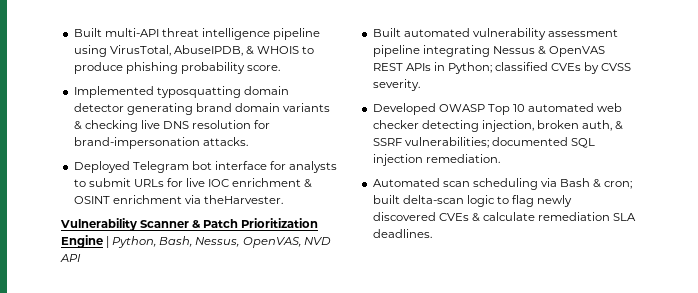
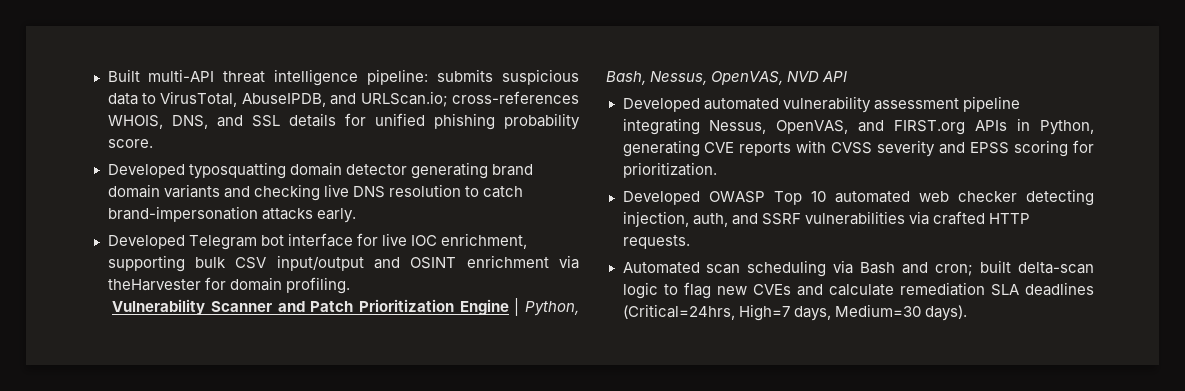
- Built multi-API threat intelligence pipeline using VirusTotal, AbuseIPDB, & WHOIS to produce phishing probability score.
+ Built multi-API threat intelligence pipeline: submits suspicious data to VirusTotal, AbuseIPDB, and URLScan.io; cross-references WHOIS, DNS, and SSL details for unified phishing probability score.
- Implemented typosquatting domain detector generating brand domain variants & checking live DNS resolution for brand-impersonation attacks.
- Deployed Telegram bot interface for analysts to submit URLs for live IOC enrichment & OSINT enrichment via theHarvester.
+ Developed typosquatting domain detector generating brand domain variants and checking live DNS resolution to catch brand-impersonation attacks early.
+ Developed Telegram bot interface for live IOC enrichment, supporting bulk CSV input/output and OSINT enrichment via theHarvester for domain profiling.
- Vulnerability Scanner & Patch Prioritization Engine | Python, Bash, Nessus, OpenVAS, NVD API
+ Vulnerability Scanner and Patch Prioritization Engine | Python, Bash, Nessus, OpenVAS, NVD API
- Built automated vulnerability assessment pipeline integrating Nessus & OpenVAS REST APIs in Python; classified CVEs by CVSS severity.
+ Developed automated vulnerability assessment pipeline integrating Nessus, OpenVAS, and FIRST.org APIs in Python, generating CVE reports with CVSS severity and EPSS scoring for prioritization.
- Developed OWASP Top 10 automated web checker detecting injection, broken auth, & SSRF vulnerabilities; documented SQL injection remediation.
+ Developed OWASP Top 10 automated web checker detecting injection, auth, and SSRF vulnerabilities via crafted HTTP requests.
- Automated scan scheduling via Bash & cron; built delta-scan logic to flag newly discovered CVEs & calculate remediation SLA deadlines.
+ Automated scan scheduling via Bash and cron; built delta-scan logic to flag new CVEs and calculate remediation SLA deadlines (Critical=24hrs, High=7 days, Medium=30 days).

